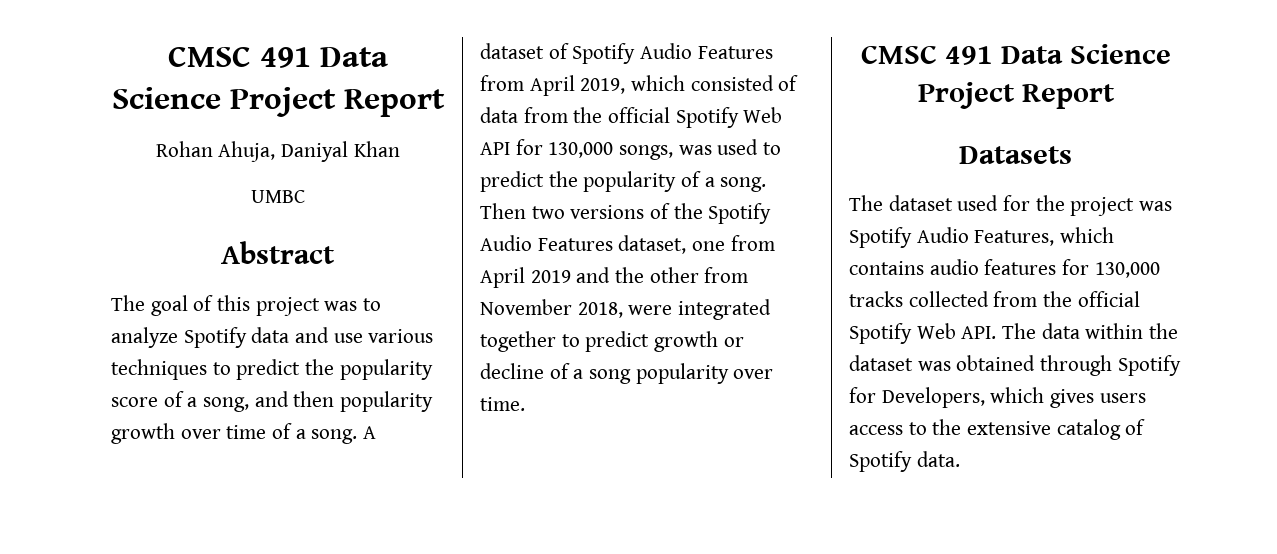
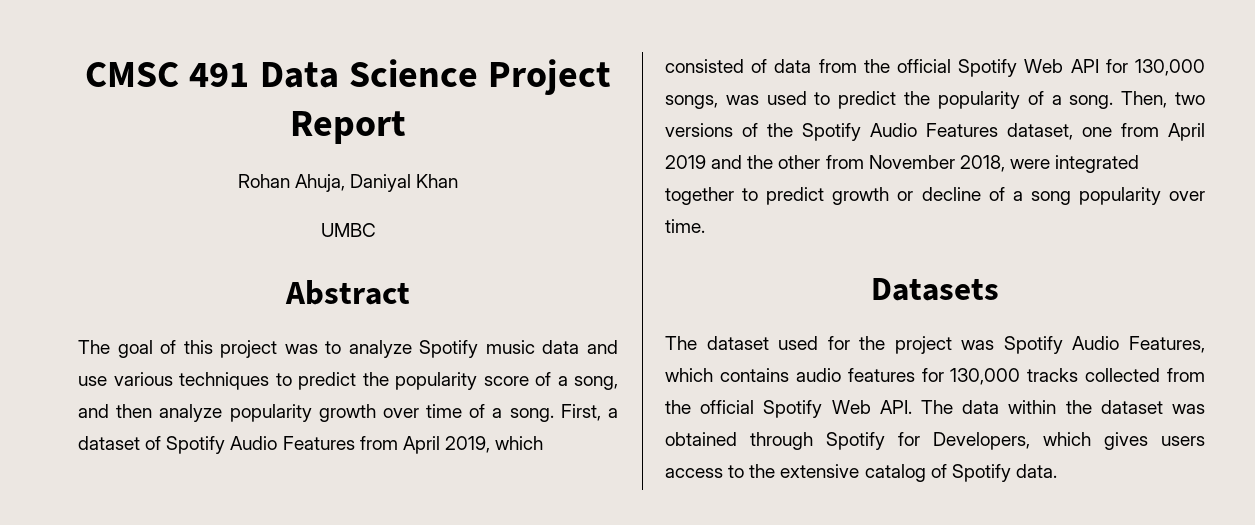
- The goal of this project was to analyze Spotify data and use various techniques to predict the popularity score of a song, and then popularity growth over time of a song.
+ The goal of this project was to analyze Spotify music data and use various techniques to predict the popularity score of a song, and then analyze popularity growth over time of a song.
- A dataset of Spotify Audio Features from April 2019, which consisted of data from the official Spotify Web API for 130,000 songs, was used to predict the popularity of a song.
+ First, a dataset of Spotify Audio Features from April 2019, which consisted of data from the official Spotify Web API for 130,000 songs, was used to predict the popularity of a song.
- Then two versions of the Spotify Audio Features dataset, one from April 2019 and the other from November 2018, were integrated together to predict growth or decline of a song popularity over time.
- CMSC 491 Data Science Project Report
+ Then, two versions of the Spotify Audio Features dataset, one from April 2019 and the other from November 2018, were integrated together to predict growth or decline of a song popularity over time.

